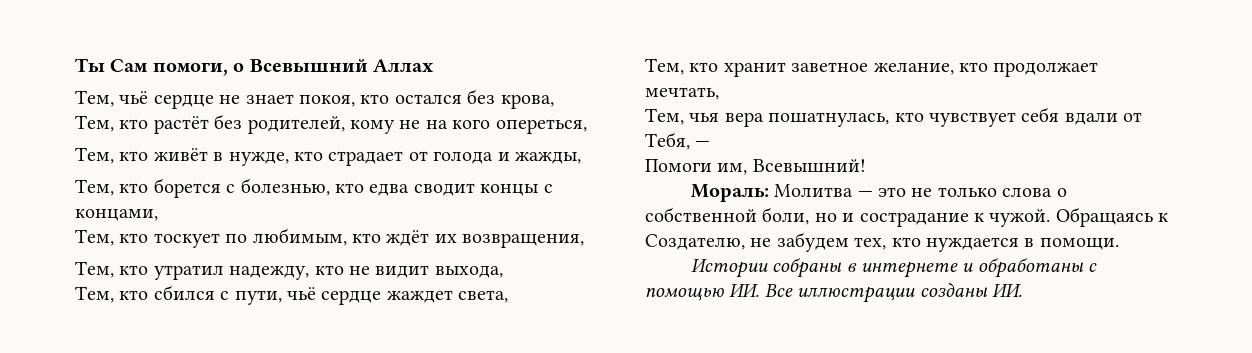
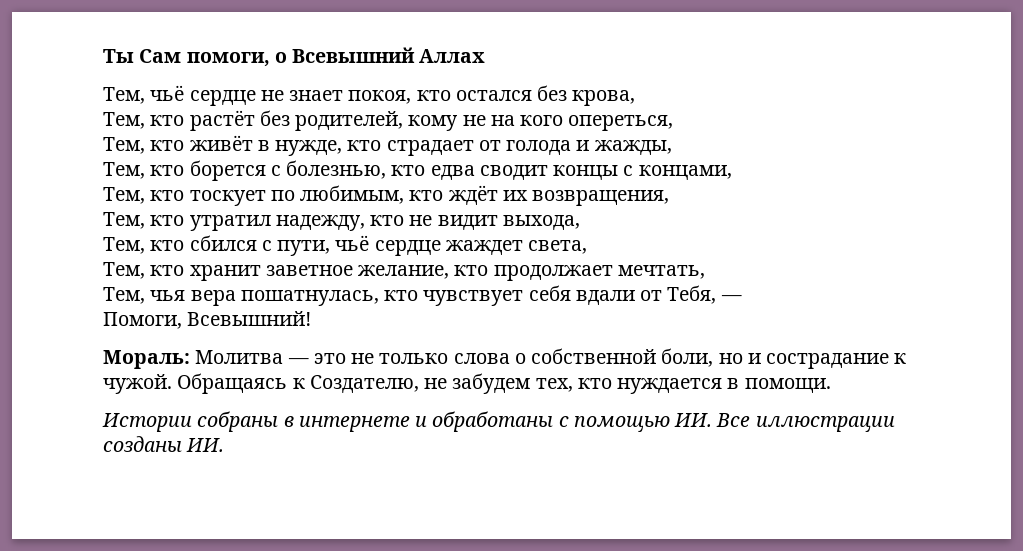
- Помоги им, Всевышний!
+ Помоги, Всевышний!

